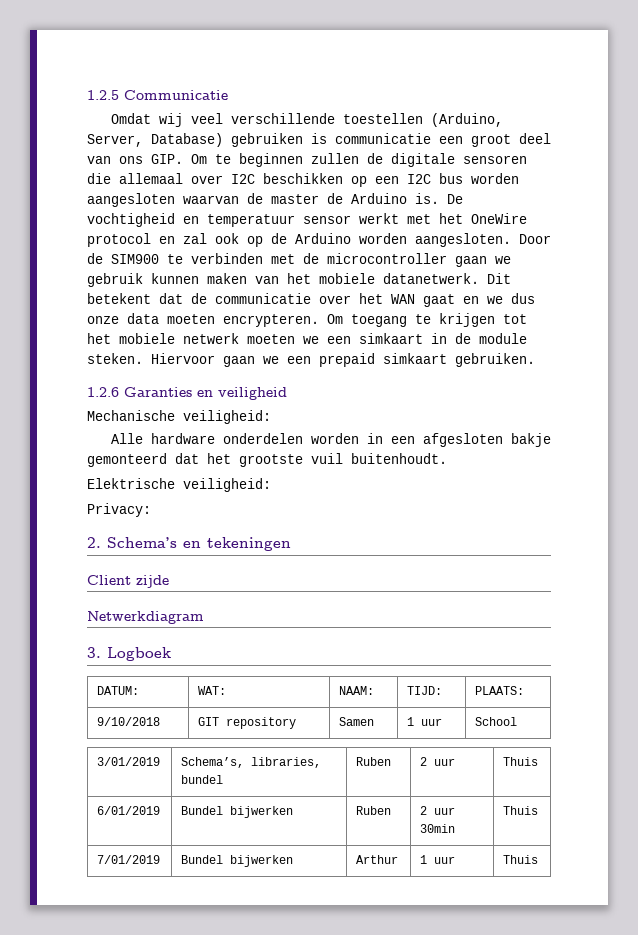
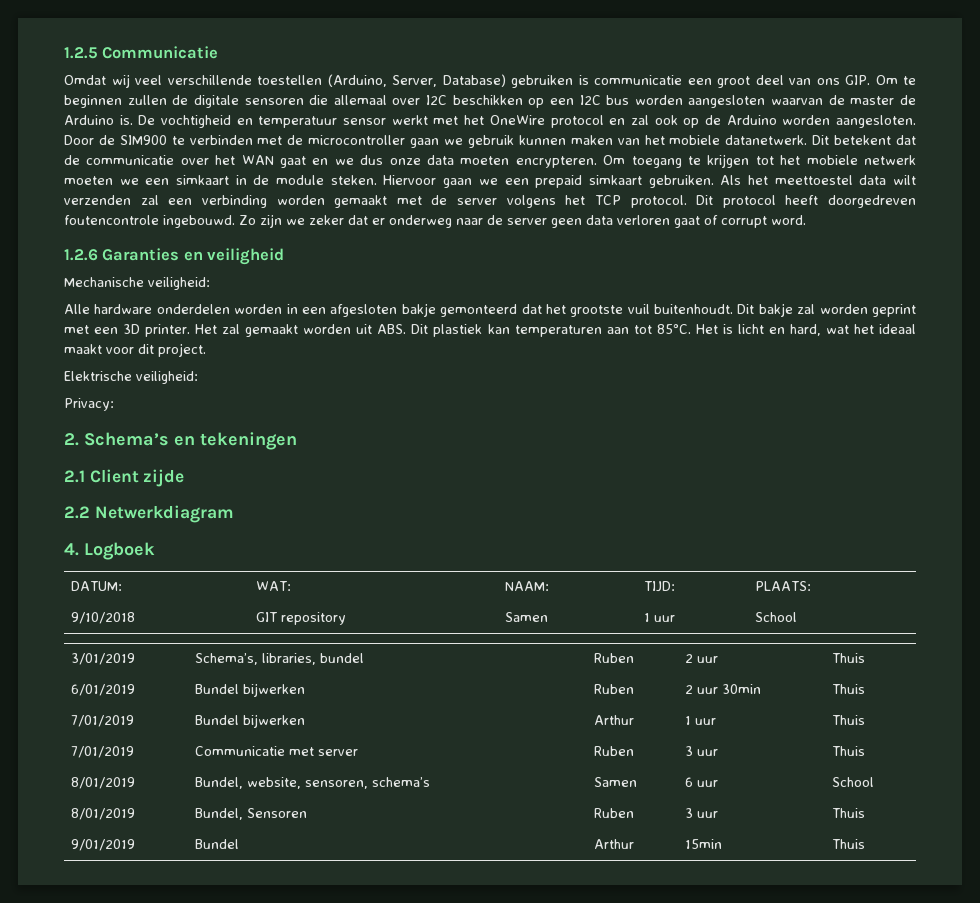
+ Als het meettoestel data wilt verzenden zal een verbinding worden gemaakt met de server volgens het TCP protocol. Dit protocol heeft doorgedreven foutencontrole ingebouwd. Zo zijn we zeker dat er onderweg naar de server geen data verloren gaat of corrupt word.
+ Dit bakje zal worden geprint met een 3D printer. Het zal gemaakt worden uit ABS. Dit plastiek kan temperaturen aan tot 85°C. Het is licht en hard, wat het ideaal maakt voor dit project.
- Client zijde
+ 2.1 Client zijde
- Netwerkdiagram
+ 2.2 Netwerkdiagram
- 3. Logboek
+ 4. Logboek
+ 7/01/2019 | Communicatie met server | Ruben | 3 uur | Thuis
+ 8/01/2019 | Bundel, website, sensoren, schema’s | Samen | 6 uur | School
+ 8/01/2019 | Bundel, Sensoren | Ruben | 3 uur | Thuis
+ 9/01/2019 | Bundel | Arthur | 15min | Thuis

